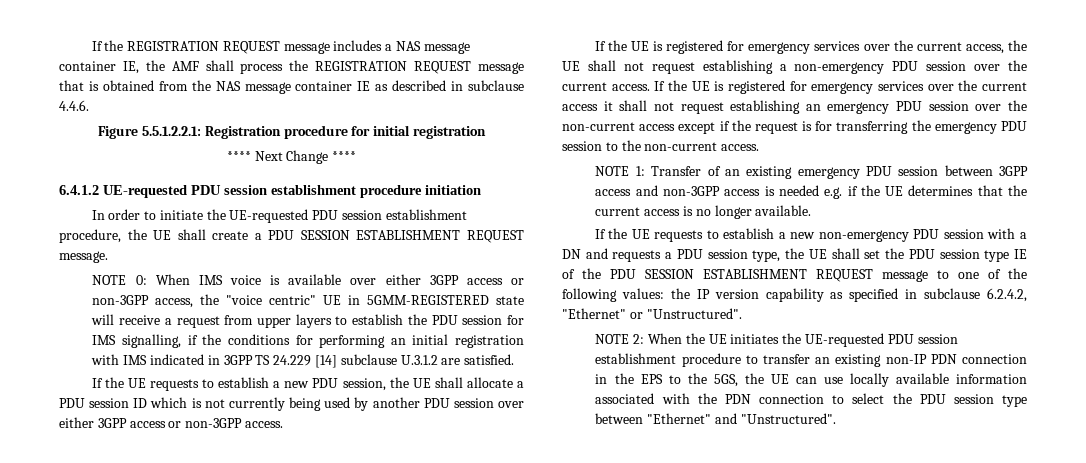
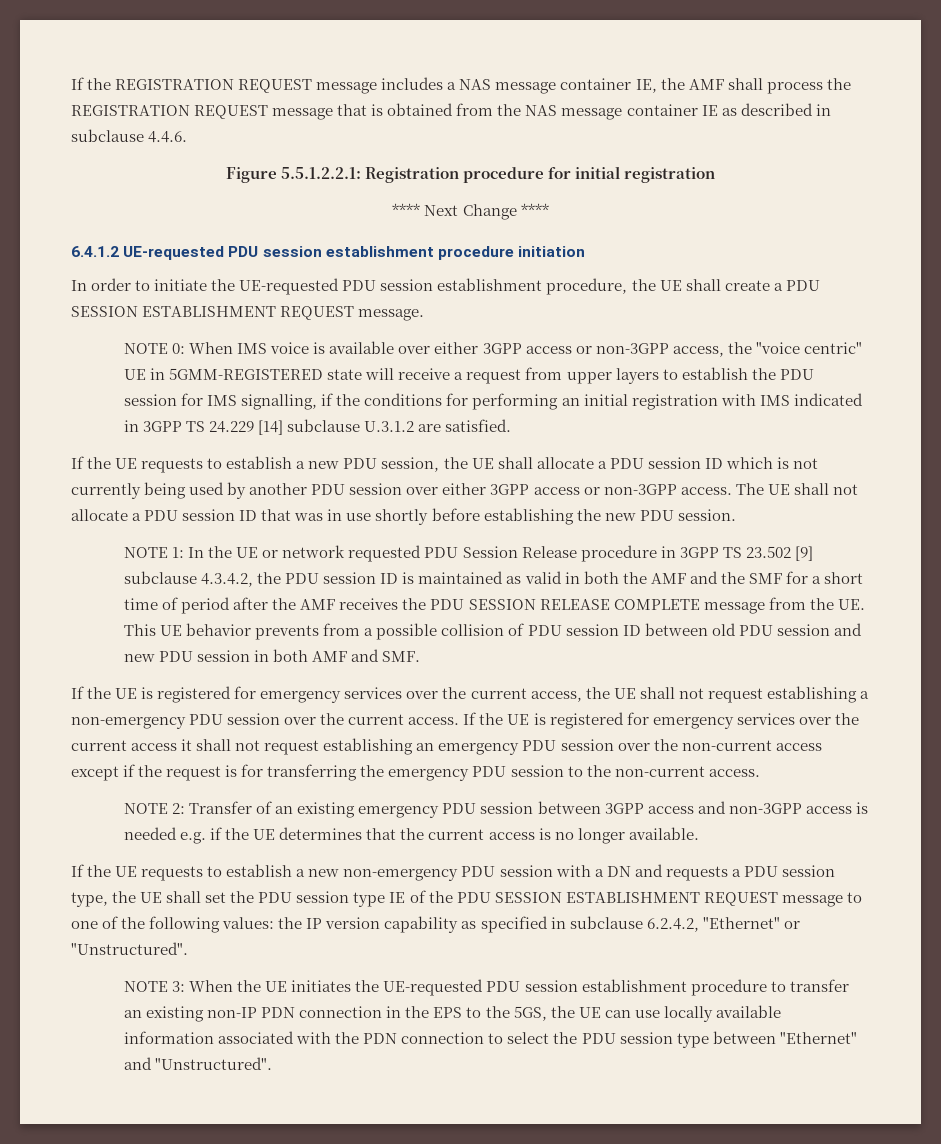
+ The UE shall not allocate a PDU session ID that was in use shortly before establishing the new PDU session.
+ NOTE 1: In the UE or network requested PDU Session Release procedure in 3GPP TS 23.502 [9] subclause 4.3.4.2, the PDU session ID is maintained as valid in both the AMF and the SMF for a short time of period after the AMF receives the PDU SESSION RELEASE COMPLETE message from the UE. This UE behavior prevents from a possible collision of PDU session ID between old PDU session and new PDU session in both AMF and SMF.
- NOTE 1: Transfer of an existing emergency PDU session between 3GPP access and non-3GPP access is needed e.g. if the UE determines that the current access is no longer available.
+ NOTE 2: Transfer of an existing emergency PDU session between 3GPP access and non-3GPP access is needed e.g. if the UE determines that the current access is no longer available.
- NOTE 2: When the UE initiates the UE-requested PDU session establishment procedure to transfer an existing non-IP PDN connection in the EPS to the 5GS, the UE can use locally available information associated with the PDN connection to select the PDU session type between "Ethernet" and "Unstructured".
+ NOTE 3: When the UE initiates the UE-requested PDU session establishment procedure to transfer an existing non-IP PDN connection in the EPS to the 5GS, the UE can use locally available information associated with the PDN connection to select the PDU session type between "Ethernet" and "Unstructured".

